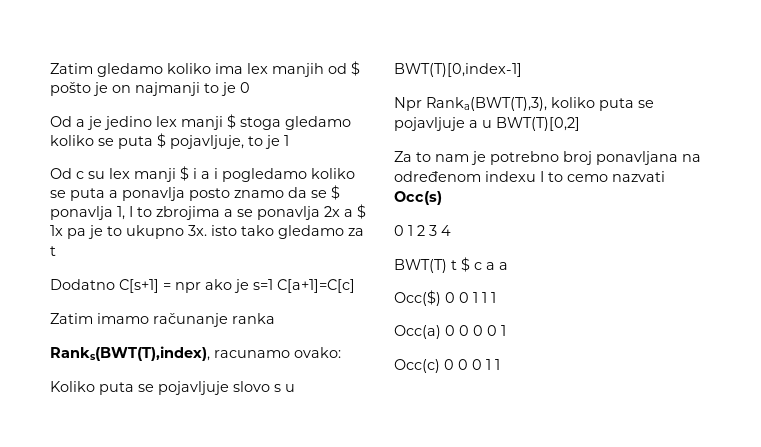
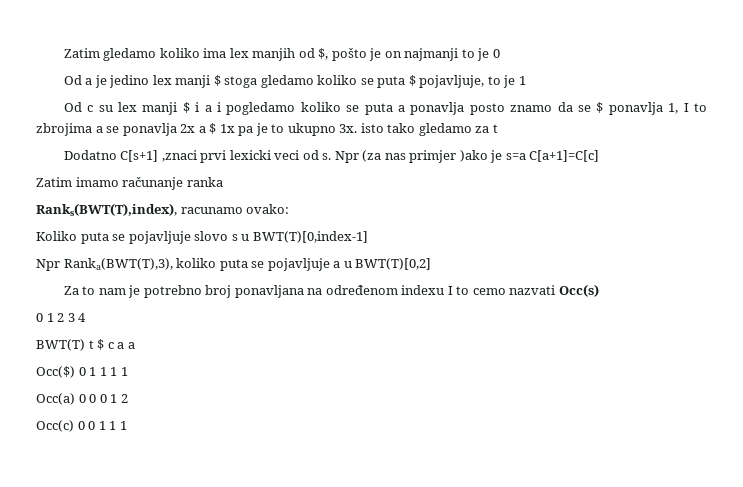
- Zatim gledamo koliko ima lex manjih od $ pošto je on najmanji to je 0
+ Zatim gledamo koliko ima lex manjih od $, pošto je on najmanji to je 0
- Dodatno C[s+1] = npr ako je s=1 C[a+1]=C[c]
+ Dodatno C[s+1] ,znaci prvi lexicki veci od s. Npr (za nas primjer )ako je s=a C[a+1]=C[c]
- Occ($) 0 0 1 1 1
+ Occ($) 0 1 1 1 1
- Occ(a) 0 0 0 0 1
+ Occ(a) 0 0 0 1 2
- Occ(c) 0 0 0 1 1
+ Occ(c) 0 0 1 1 1

